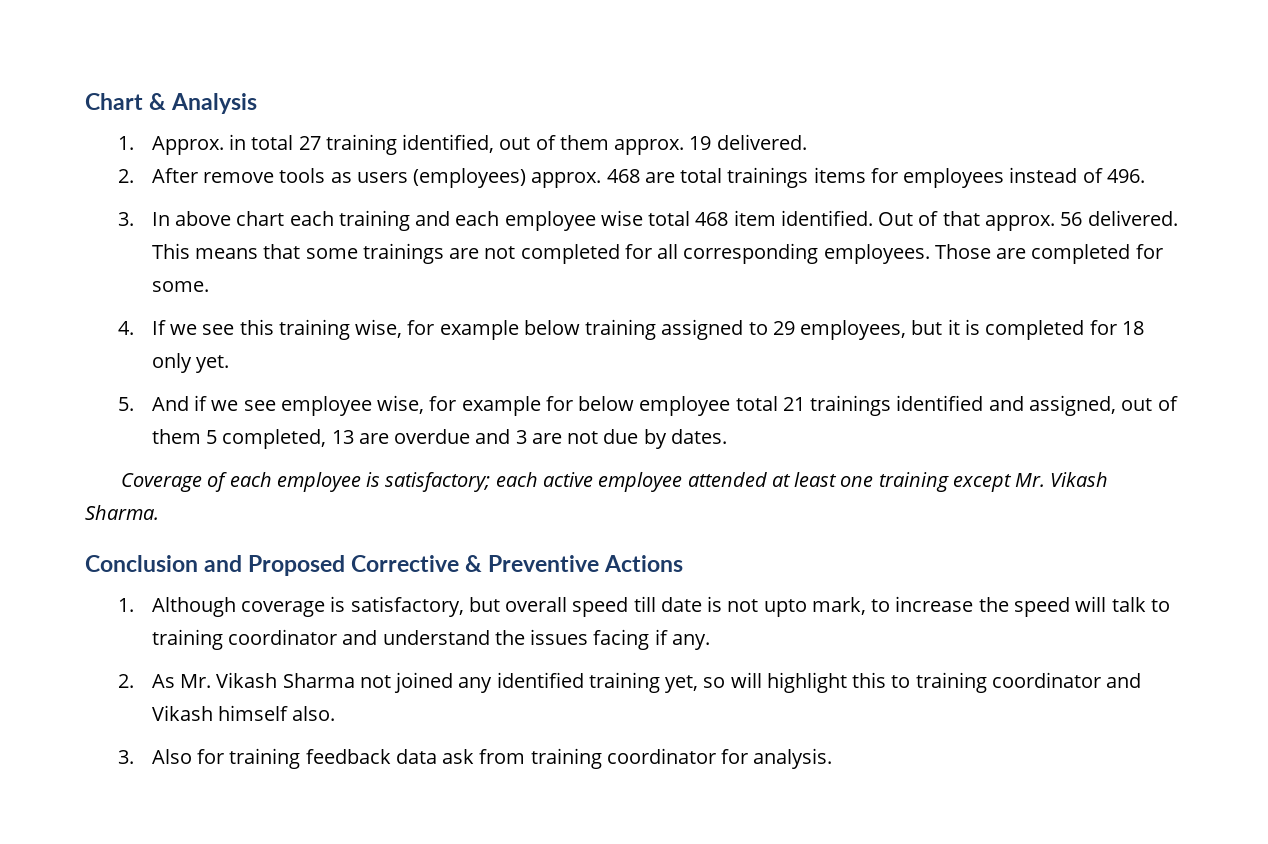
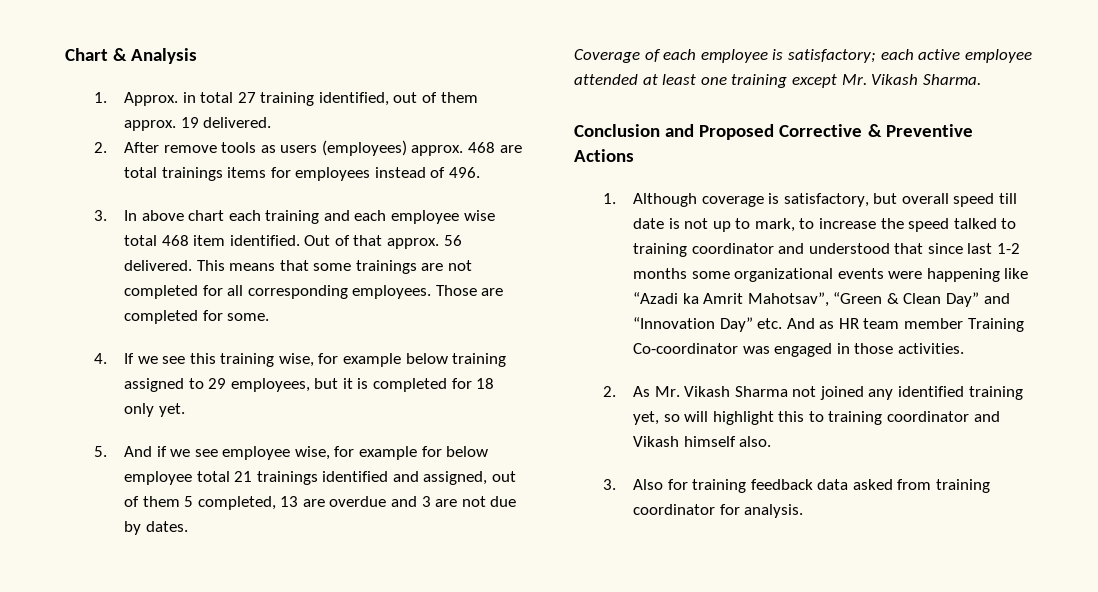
- 1. Although coverage is satisfactory, but overall speed till date is not upto mark, to increase the speed will talk to training coordinator and understand the issues facing if any.
+ 1. Although coverage is satisfactory, but overall speed till date is not up to mark, to increase the speed talked to training coordinator and understood that since last 1-2 months some organizational events were happening like “Azadi ka Amrit Mahotsav”, “Green & Clean Day” and “Innovation Day” etc. And as HR team member Training Co-coordinator was engaged in those activities.
- 3. Also for training feedback data ask from training coordinator for analysis.
+ 3. Also for training feedback data asked from training coordinator for analysis.

